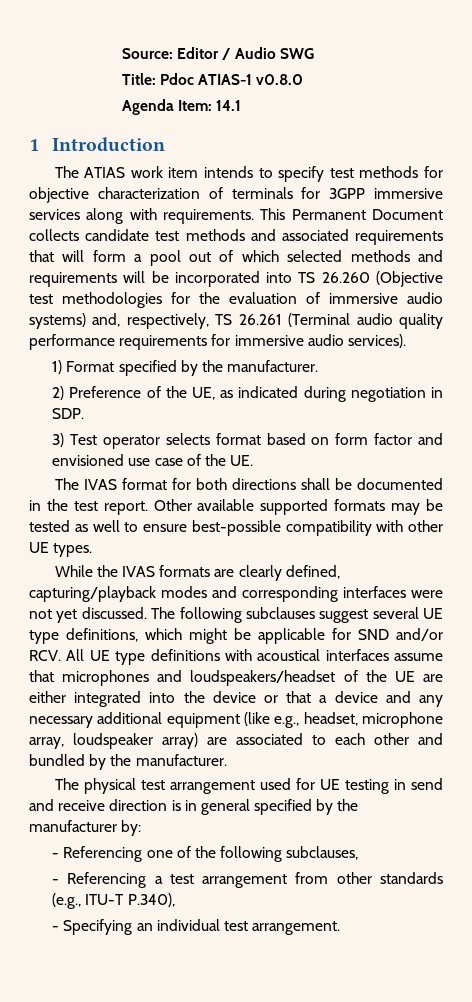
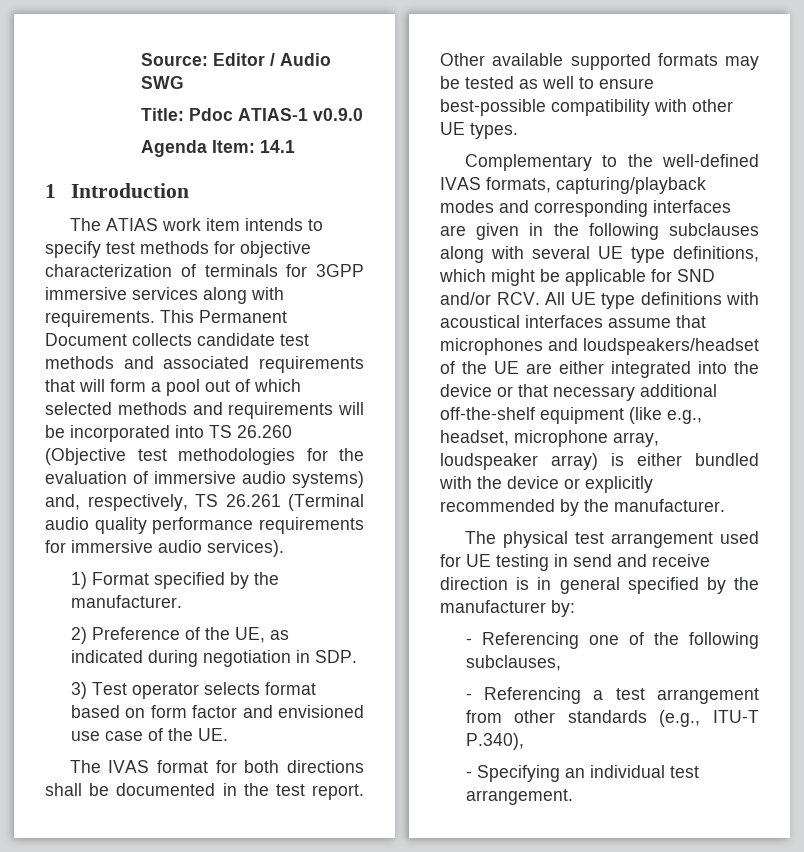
- Title: Pdoc ATIAS-1 v0.8.0
+ Title: Pdoc ATIAS-1 v0.9.0
- While the IVAS formats are clearly defined, capturing/playback modes and corresponding interfaces were not yet discussed. The following subclauses suggest several UE type definitions, which might be applicable for SND and/or RCV. All UE type definitions with acoustical interfaces assume that microphones and loudspeakers/headset of the UE are either integrated into the device or that a device and any necessary additional equipment (like e.g., headset, microphone array, loudspeaker array) are associated to each other and bundled by the manufacturer.
+ Complementary to the well-defined IVAS formats, capturing/playback modes and corresponding interfaces are given in the following subclauses along with several UE type definitions, which might be applicable for SND and/or RCV. All UE type definitions with acoustical interfaces assume that microphones and loudspeakers/headset of the UE are either integrated into the device or that necessary additional off-the-shelf equipment (like e.g., headset, microphone array, loudspeaker array) is either bundled with the device or explicitly recommended by the manufacturer.

